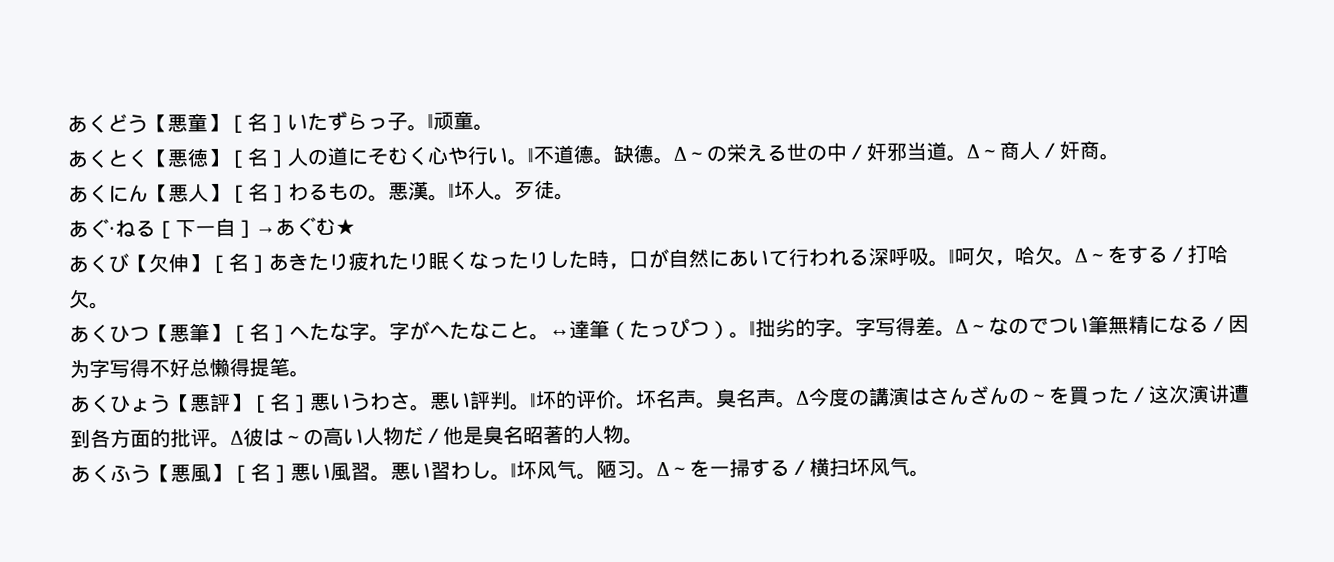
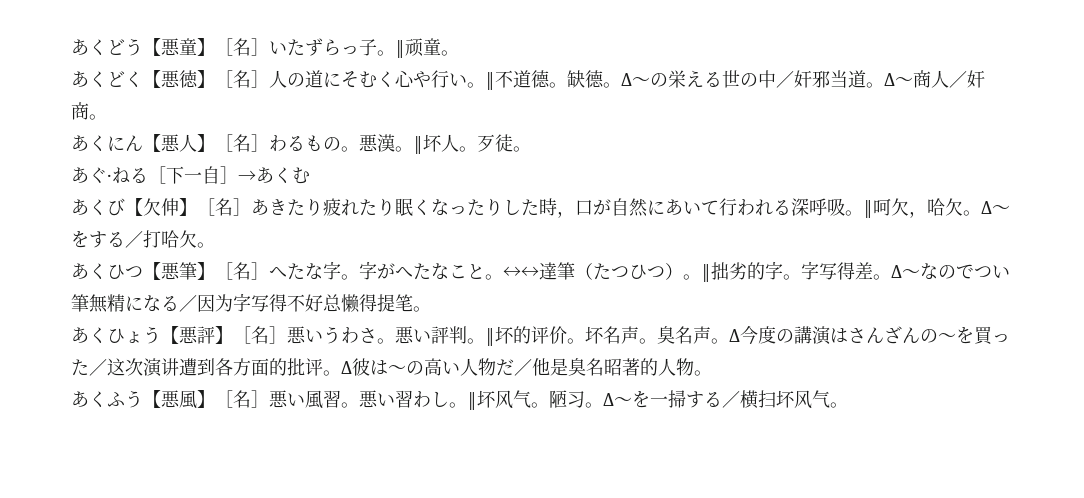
- あくとく【悪徳】［名］人の道にそむく心や行い。
+ あくどく【悪徳】［名］人の道にそむく心や行い。
- あぐ·ねる［下一自］→あぐむ★
+ あぐ·ねる［下一自］→あくむ
- ↔達筆（たっぴつ）。
+ ↔↔達筆（たつひつ）。

